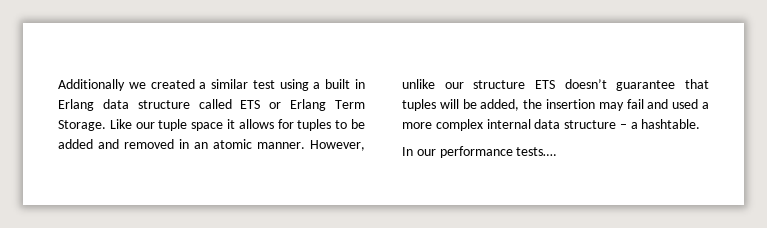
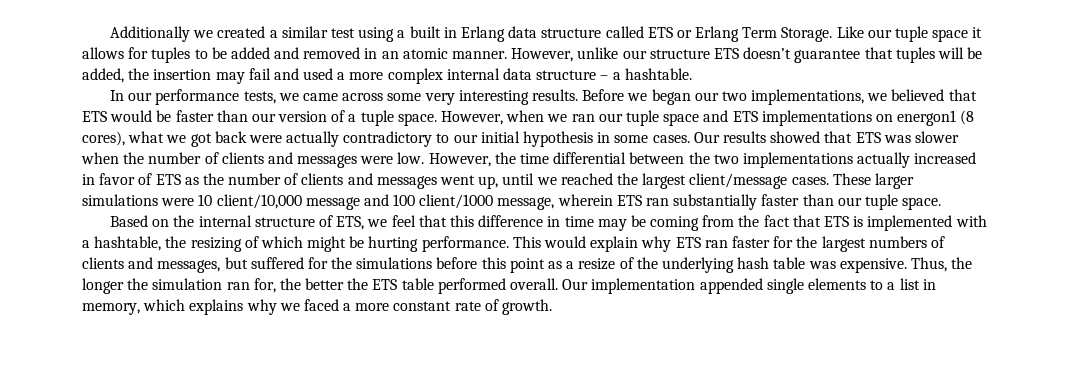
- In our performance tests….
+ In our performance tests, we came across some very interesting results. Before we began our two implementations, we believed that ETS would be faster than our version of a tuple space. However, when we ran our tuple space and ETS implementations on energon1 (8 cores), what we got back were actually contradictory to our initial hypothesis in some cases. Our results showed that ETS was slower when the number of clients and messages were low. However, the time differential between the two implementations actually increased in favor of ETS as the number of clients and messages went up, until we reached the largest client/message cases. These larger simulations were 10 client/10,000 message and 100 client/1000 message, wherein ETS ran substantially faster than our tuple space.
+ Based on the internal structure of ETS, we feel that this difference in time may be coming from the fact that ETS is implemented with a hashtable, the resizing of which might be hurting performance. This would explain why ETS ran faster for the largest numbers of clients and messages, but suffered for the simulations before this point as a resize of the underlying hash table was expensive. Thus, the longer the simulation ran for, the better the ETS table performed overall. Our implementation appended single elements to a list in memory, which explains why we faced a more constant rate of growth.

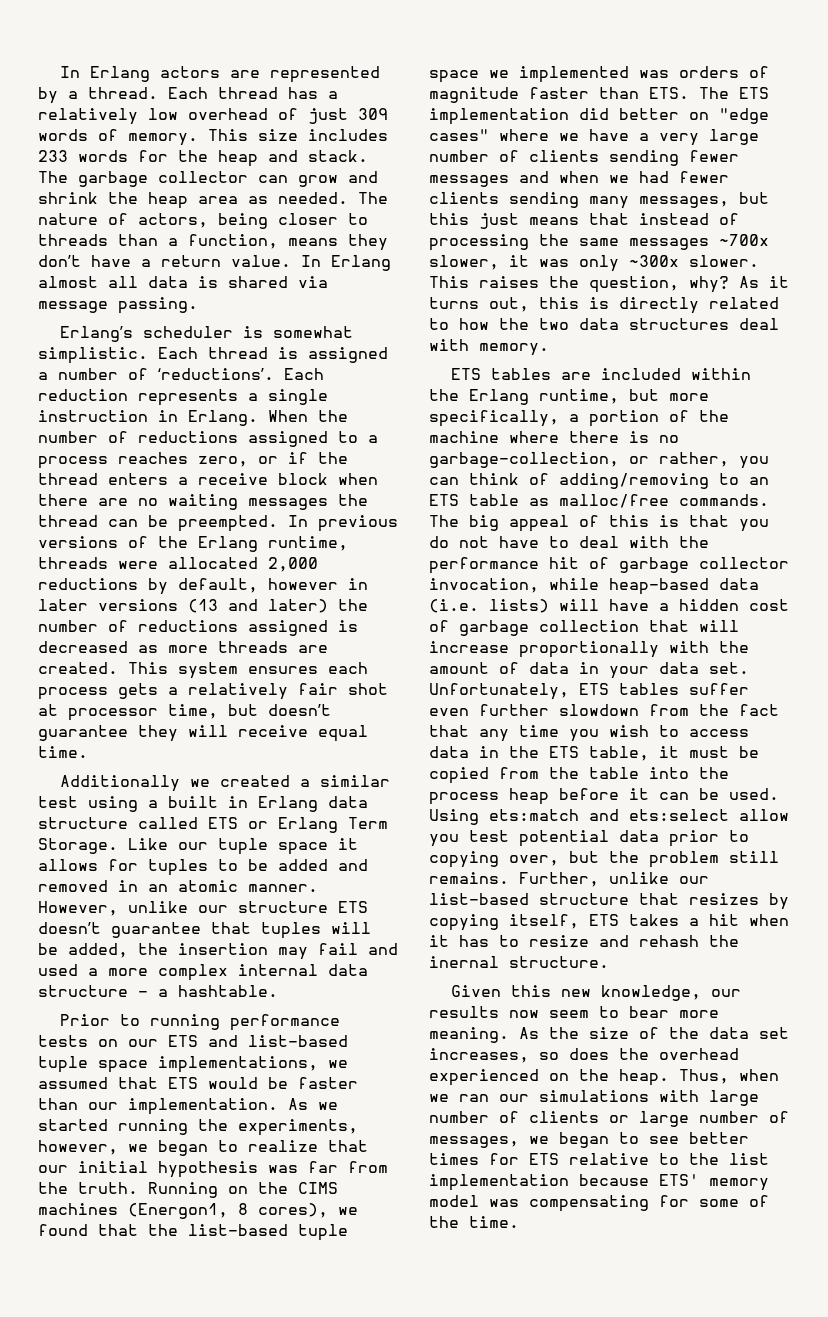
+ In Erlang actors are represented by a thread. Each thread has a relatively low overhead of just 309 words of memory. This size includes 233 words for the heap and stack. The garbage collector can grow and shrink the heap area as needed. The nature of actors, being closer to threads than a function, means they don’t have a return value. In Erlang almost all data is shared via message passing.
+ Erlang’s scheduler is somewhat simplistic. Each thread is assigned a number of ‘reductions’. Each reduction represents a single instruction in Erlang. When the number of reductions assigned to a process reaches zero, or if the thread enters a receive block when there are no waiting messages the thread can be preempted. In previous versions of the Erlang runtime, threads were allocated 2,000 reductions by default, however in later versions (13 and later) the number of reductions assigned is decreased as more threads are created. This system ensures each process gets a relatively fair shot at processor time, but doesn’t guarantee they will receive equal time.
- In our performance tests, we came across some very interesting results. Before we began our two implementations, we believed that ETS would be faster than our version of a tuple space. However, when we ran our tuple space and ETS implementations on energon1 (8 cores), what we got back were actually contradictory to our initial hypothesis in some cases. Our results showed that ETS was slower when the number of clients and messages were low. However, the time differential between the two implementations actually increased in favor of ETS as the number of clients and messages went up, until we reached the largest client/message cases. These larger simulations were 10 client/10,000 message and 100 client/1000 message, wherein ETS ran substantially faster than our tuple space.
- Based on the internal structure of ETS, we feel that this difference in time may be coming from the fact that ETS is implemented with a hashtable, the resizing of which might be hurting performance. This would explain why ETS ran faster for the largest numbers of clients and messages, but suffered for the simulations before this point as a resize of the underlying hash table was expensive. Thus, the longer the simulation ran for, the better the ETS table performed overall. Our implementation appended single elements to a list in memory, which explains why we faced a more constant rate of growth.
+ Prior to running performance tests on our ETS and list-based tuple space implementations, we assumed that ETS would be faster than our implementation. As we started running the experiments, however, we began to realize that our initial hypothesis was far from the truth. Running on the CIMS machines (Energon1, 8 cores), we found that the list-based tuple space we implemented was orders of magnitude faster than ETS. The ETS implementation did better on "edge cases" where we have a very large number of clients sending fewer messages and when we had fewer clients sending many messages, but this just means that instead of processing the same messages ~700x slower, it was only ~300x slower. This raises the question, why? As it turns out, this is directly related to how the two data structures deal with memory.
+ ETS tables are included within the Erlang runtime, but more specifically, a portion of the machine where there is no garbage-collection, or rather, you can think of adding/removing to an ETS table as malloc/free commands. The big appeal of this is that you do not have to deal with the performance hit of garbage collector invocation, while heap-based data (i.e. lists) will have a hidden cost of garbage collection that will increase proportionally with the amount of data in your data set. Unfortunately, ETS tables suffer even further slowdown from the fact that any time you wish to access data in the ETS table, it must be copied from the table into the process heap before it can be used. Using ets:match and ets:select allow you test potential data prior to copying over, but the problem still remains. Further, unlike our list-based structure that resizes by copying itself, ETS takes a hit when it has to resize and rehash the inernal structure.
+ Given this new knowledge, our results now seem to bear more meaning. As the size of the data set increases, so does the overhead experienced on the heap. Thus, when we ran our simulations with large number of clients or large number of messages, we began to see better times for ETS relative to the list implementation because ETS' memory model was compensating for some of the time.

